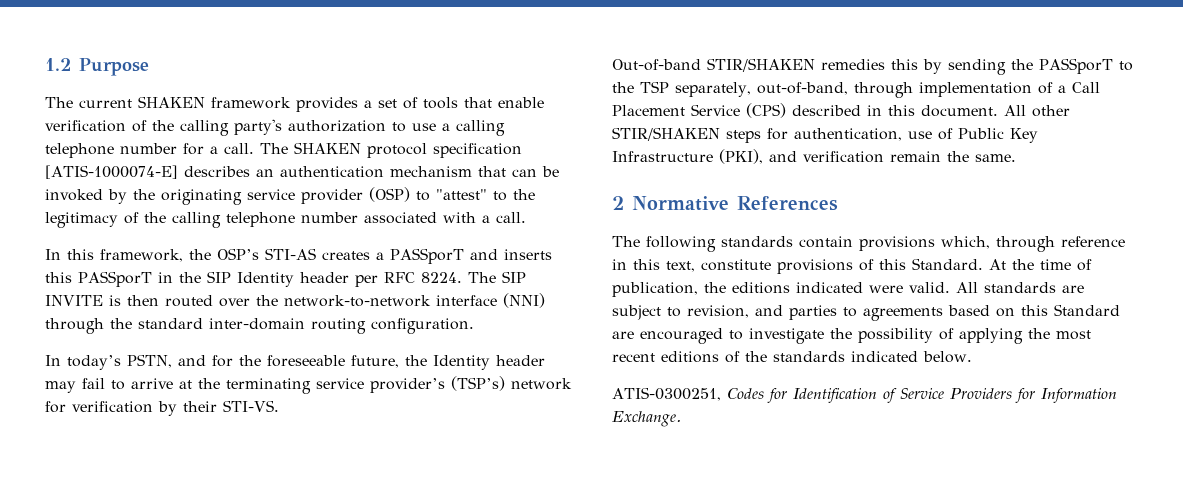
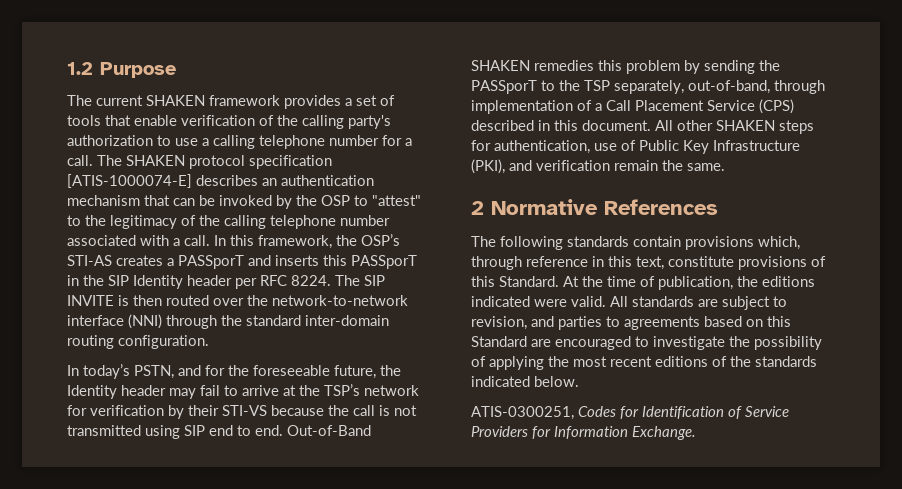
- The SHAKEN protocol specification [ATIS-1000074-E] describes an authentication mechanism that can be invoked by the originating service provider (OSP) to "attest" to the legitimacy of the calling telephone number associated with a call.
- In this framework, the OSP’s STI-AS creates a PASSporT and inserts this PASSporT in the SIP Identity header per RFC 8224.
+ The SHAKEN protocol specification [ATIS-1000074-E] describes an authentication mechanism that can be invoked by the OSP to "attest" to the legitimacy of the calling telephone number associated with a call. In this framework, the OSP’s STI-AS creates a PASSporT and inserts this PASSporT in the SIP Identity header per RFC 8224.
- In today’s PSTN, and for the foreseeable future, the Identity header may fail to arrive at the terminating service provider’s (TSP’s) network for verification by their STI-VS.
- Out-of-band STIR/SHAKEN remedies this by sending the PASSporT to the TSP separately, out-of-band, through implementation of a Call Placement Service (CPS) described in this document.
+ In today’s PSTN, and for the foreseeable future, the Identity header may fail to arrive at the TSP’s network for verification by their STI-VS because the call is not transmitted using SIP end to end. Out-of-Band SHAKEN remedies this problem by sending the PASSporT to the TSP separately, out-of-band, through implementation of a Call Placement Service (CPS) described in this document.
- All other STIR/SHAKEN steps for authentication, use of Public Key Infrastructure (PKI), and verification remain the same.
+ All other SHAKEN steps for authentication, use of Public Key Infrastructure (PKI), and verification remain the same.

